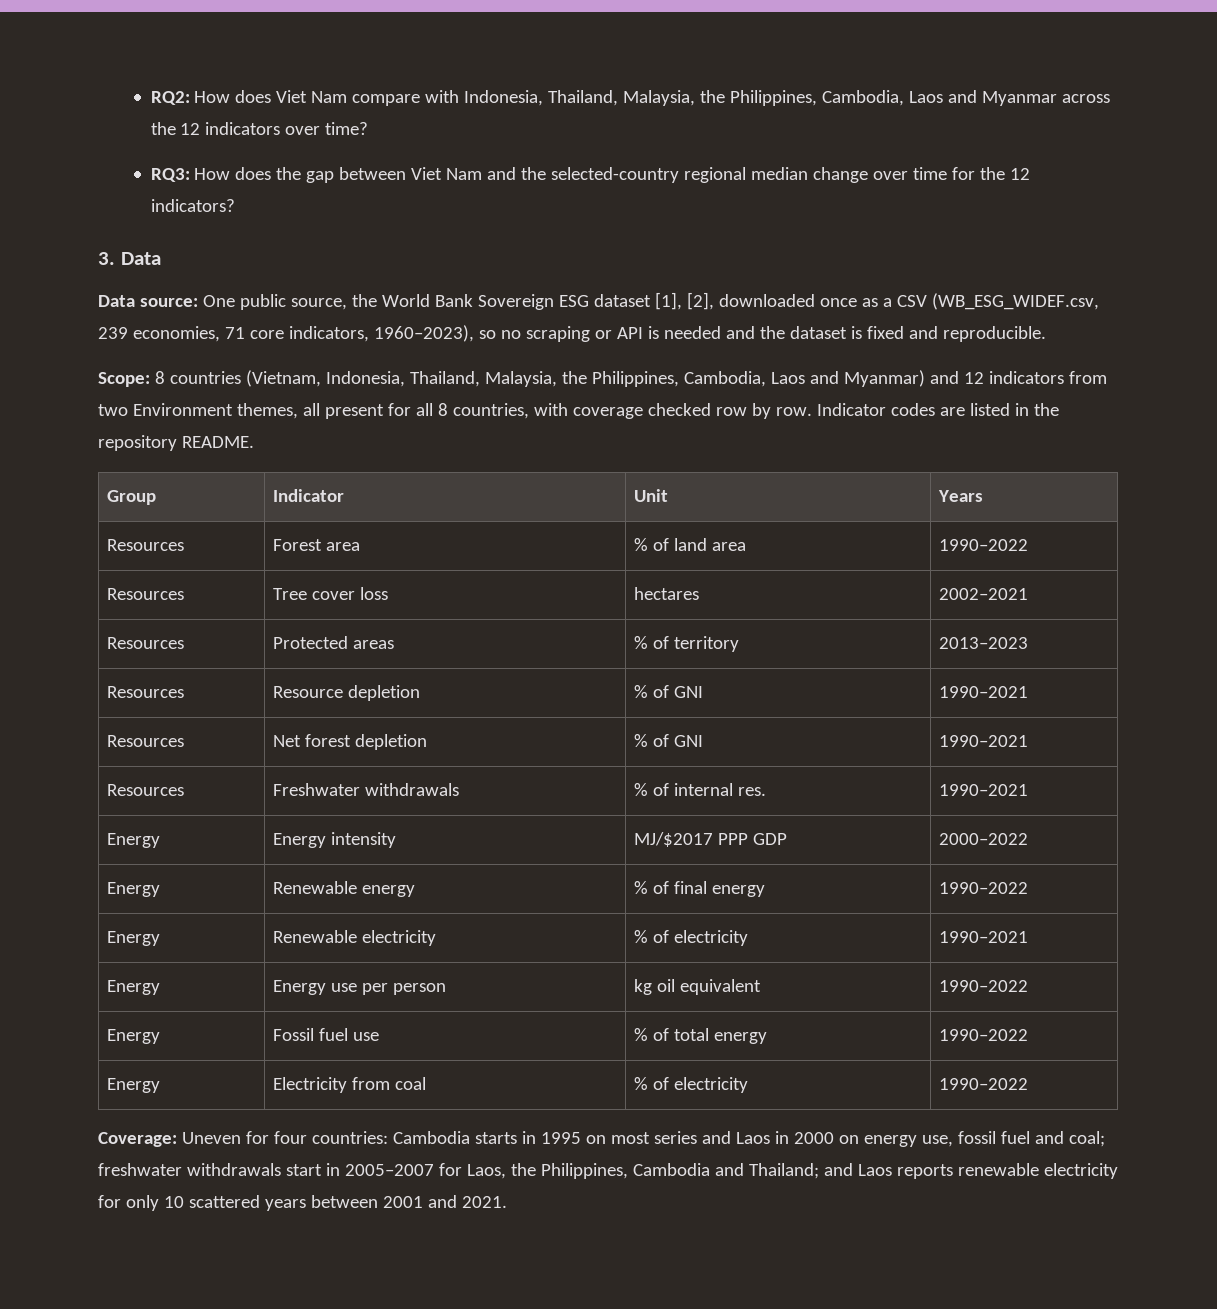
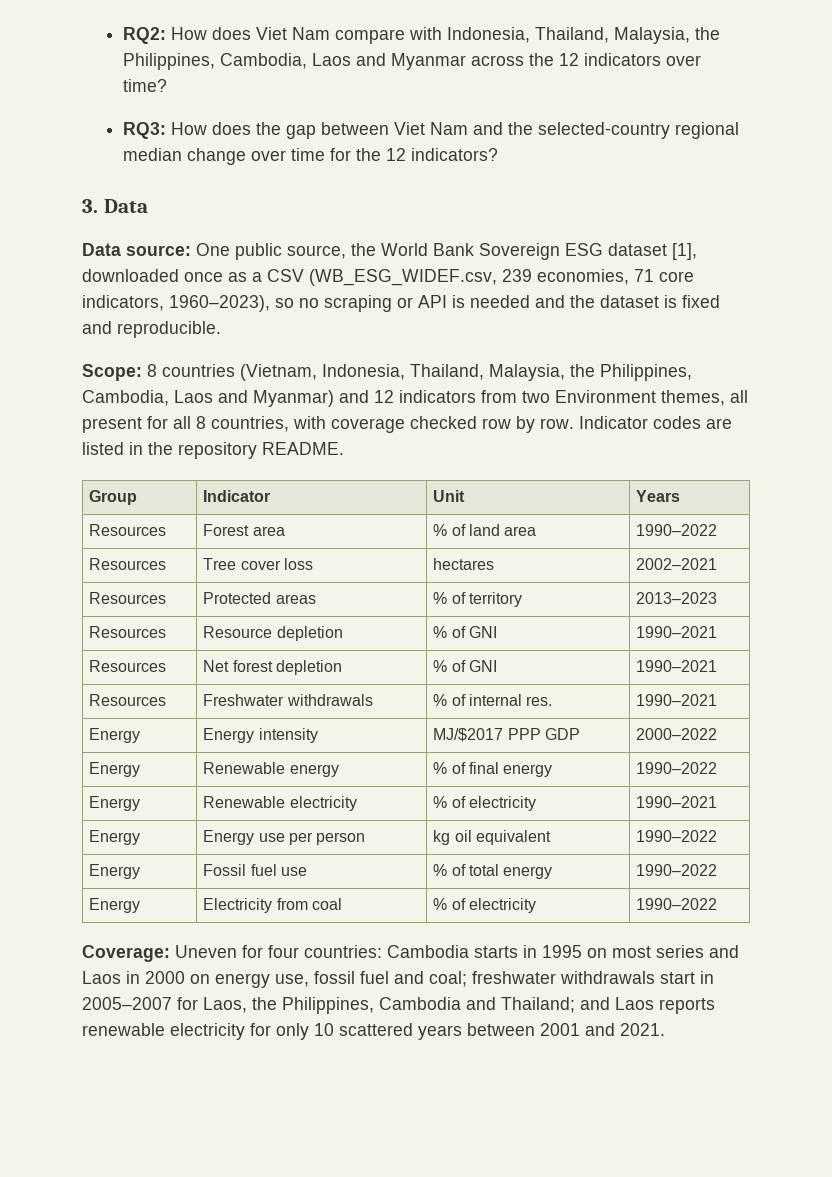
- Data source: One public source, the World Bank Sovereign ESG dataset [1], [2], downloaded once as a CSV (WB_ESG_WIDEF.csv, 239 economies, 71 core indicators, 1960–2023), so no scraping or API is needed and the dataset is fixed and reproducible.
+ Data source: One public source, the World Bank Sovereign ESG dataset [1], downloaded once as a CSV (WB_ESG_WIDEF.csv, 239 economies, 71 core indicators, 1960–2023), so no scraping or API is needed and the dataset is fixed and reproducible.

